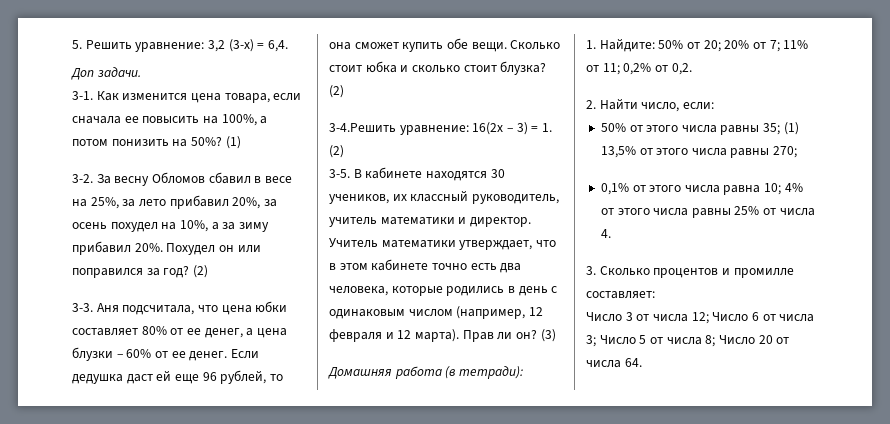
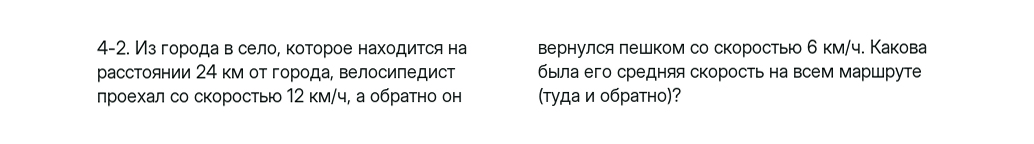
- 5. Решить уравнение: 3,2 (3-х) = 6,4.
- Доп задачи.
- 3-1. Как изменится цена товара, если сначала ее повысить на 100%, а потом понизить на 50%? (1)
- 3-2. За весну Обломов сбавил в весе на 25%, за лето прибавил 20%, за осень похудел на 10%, а за зиму прибавил 20%. Похудел он или поправился за год? (2)
- 3-3. Аня подсчитала, что цена юбки составляет 80% от ее денег, а цена блузки – 60% от ее денег. Если дедушка даст ей еще 96 рублей, то она сможет купить обе вещи. Сколько стоит юбка и сколько стоит блузка? (2)
- 3-4.Решить уравнение: 16(2х – 3) = 1. (2)
- 3-5. В кабинете находятся 30 учеников, их классный руководитель, учитель математики и директор. Учитель математики утверждает, что в этом кабинете точно есть два человека, которые родились в день с одинаковым числом (например, 12 февраля и 12 марта). Прав ли он? (3)
- Домашняя работа (в тетради):
- 1. Найдите: 50% от 20; 20% от 7; 11% от 11; 0,2% от 0,2.
- 2. Найти число, если:
- 50% от этого числа равны 35; (1) 13,5% от этого числа равны 270;
- 0,1% от этого числа равна 10; 4% от этого числа равны 25% от числа 4.
- 3. Сколько процентов и промилле составляет:
- Число 3 от числа 12; Число 6 от числа 3; Число 5 от числа 8; Число 20 от числа 64.
+ 4-2. Из города в село, которое находится на расстоянии 24 км от города, велосипедист проехал со скоростью 12 км/ч, а обратно он вернулся пешком со скоростью 6 км/ч. Какова была его средняя скорость на всем маршруте (туда и обратно)?

